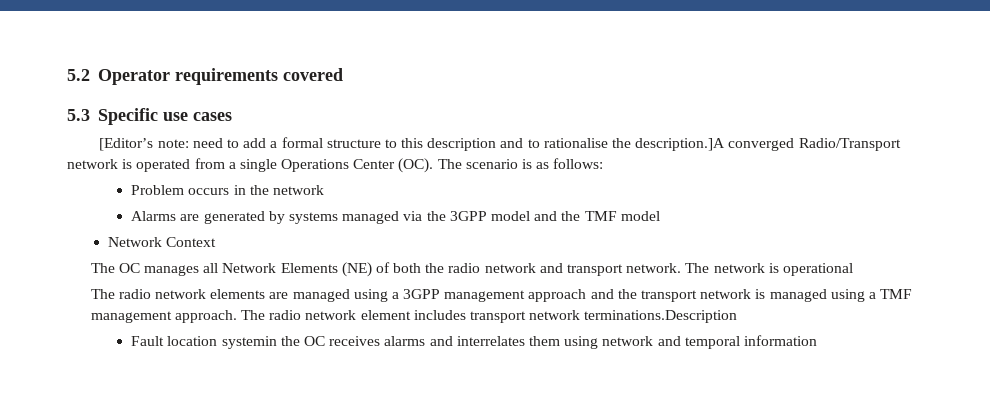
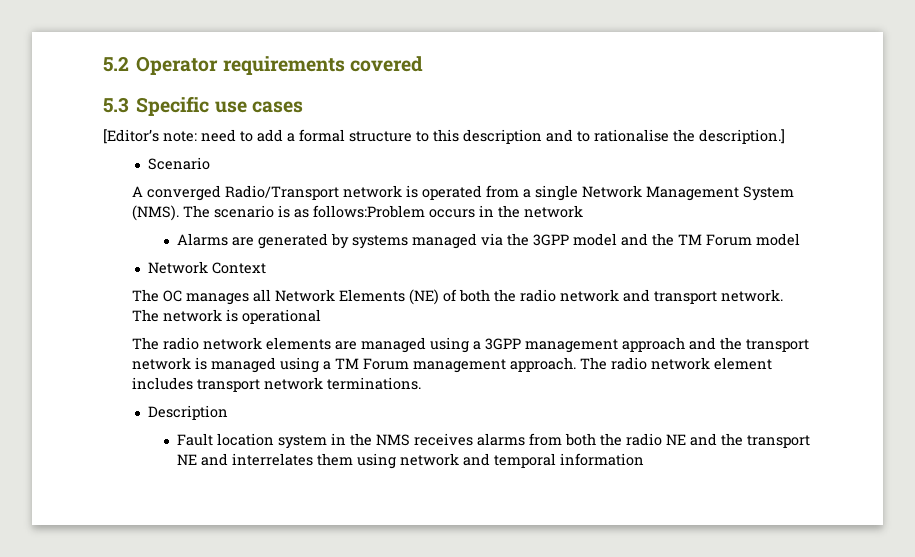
- [Editor’s note: need to add a formal structure to this description and to rationalise the description.]A converged Radio/Transport network is operated from a single Operations Center (OC). The scenario is as follows:
- Problem occurs in the network
+ [Editor’s note: need to add a formal structure to this description and to rationalise the description.]
+ Scenario
+ A converged Radio/Transport network is operated from a single Network Management System (NMS). The scenario is as follows:Problem occurs in the network
- Alarms are generated by systems managed via the 3GPP model and the TMF model
+ Alarms are generated by systems managed via the 3GPP model and the TM Forum model
- The radio network elements are managed using a 3GPP management approach and the transport network is managed using a TMF management approach.
+ The radio network elements are managed using a 3GPP management approach and the transport network is managed using a TM Forum management approach.
- The radio network element includes transport network terminations.Description
+ The radio network element includes transport network terminations.
+ Description
- Fault location systemin the OC receives alarms and interrelates them using network and temporal information
+ Fault location system in the NMS receives alarms from both the radio NE and the transport NE and interrelates them using network and temporal information

